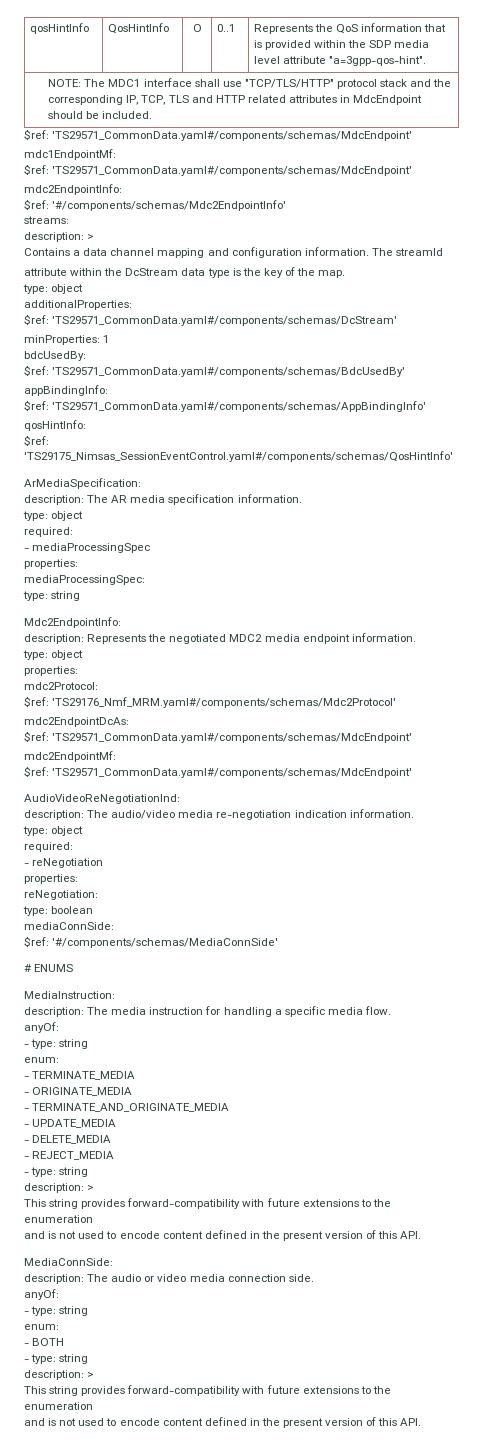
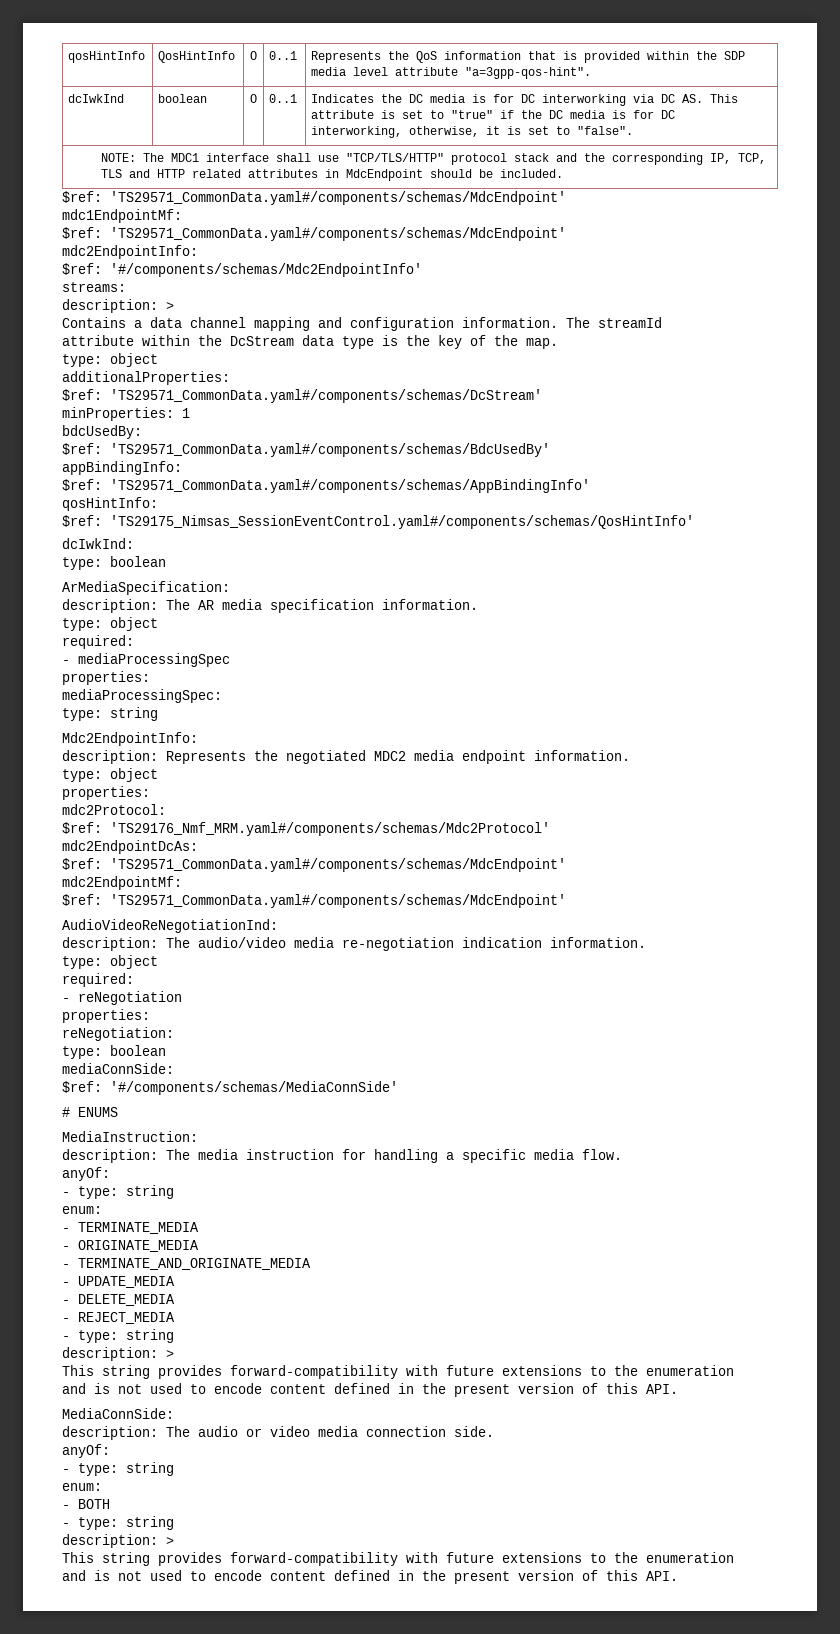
+ dcIwkInd | boolean | O | 0..1 | Indicates the DC media is for DC interworking via DC AS. This attribute is set to "true" if the DC media is for DC interworking, otherwise, it is set to "false".
+ dcIwkInd:
+ type: boolean

